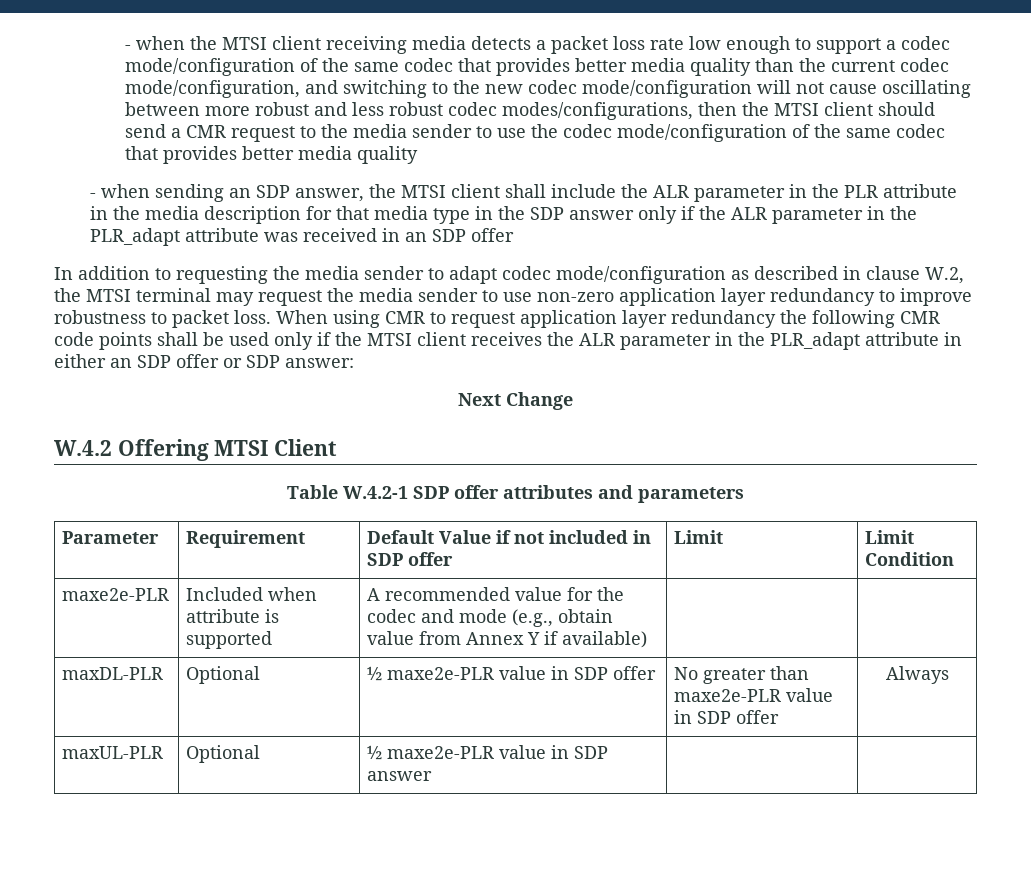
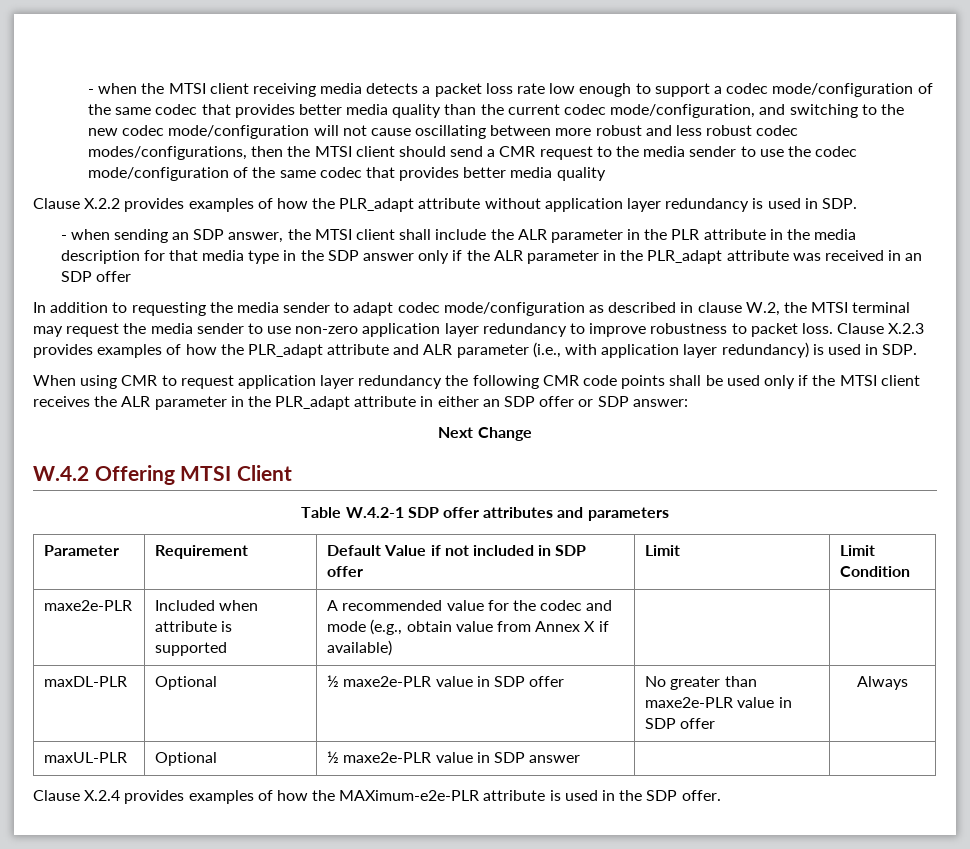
+ Clause X.2.2 provides examples of how the PLR_adapt attribute without application layer redundancy is used in SDP.
- In addition to requesting the media sender to adapt codec mode/configuration as described in clause W.2, the MTSI terminal may request the media sender to use non-zero application layer redundancy to improve robustness to packet loss. When using CMR to request application layer redundancy the following CMR code points shall be used only if the MTSI client receives the ALR parameter in the PLR_adapt attribute in either an SDP offer or SDP answer:
+ In addition to requesting the media sender to adapt codec mode/configuration as described in clause W.2, the MTSI terminal may request the media sender to use non-zero application layer redundancy to improve robustness to packet loss. Clause X.2.3 provides examples of how the PLR_adapt attribute and ALR parameter (i.e., with application layer redundancy) is used in SDP.
+ When using CMR to request application layer redundancy the following CMR code points shall be used only if the MTSI client receives the ALR parameter in the PLR_adapt attribute in either an SDP offer or SDP answer:
- maxe2e-PLR | Included when attribute is supported | A recommended value for the codec and mode (e.g., obtain value from Annex Y if available) | |
+ maxe2e-PLR | Included when attribute is supported | A recommended value for the codec and mode (e.g., obtain value from Annex X if available) | |
+ Clause X.2.4 provides examples of how the MAXimum-e2e-PLR attribute is used in the SDP offer.

